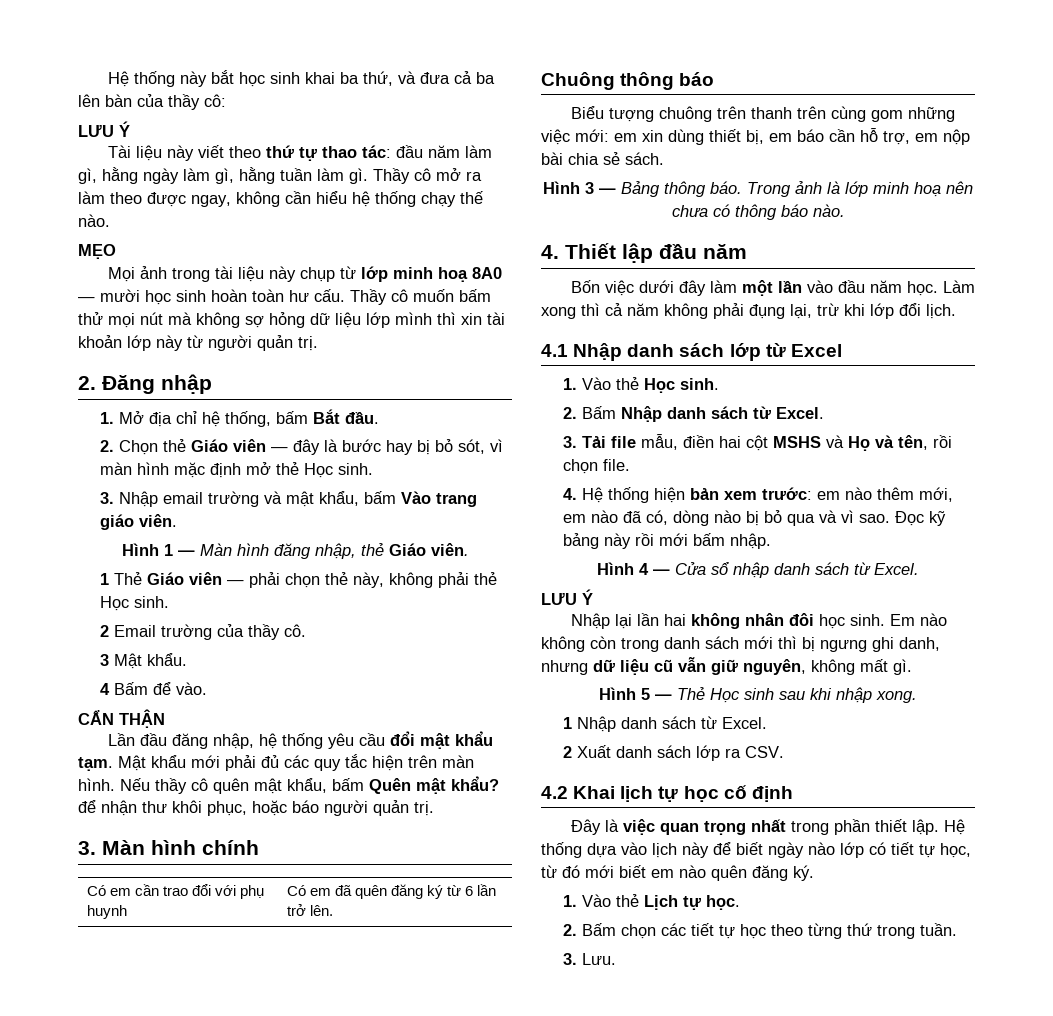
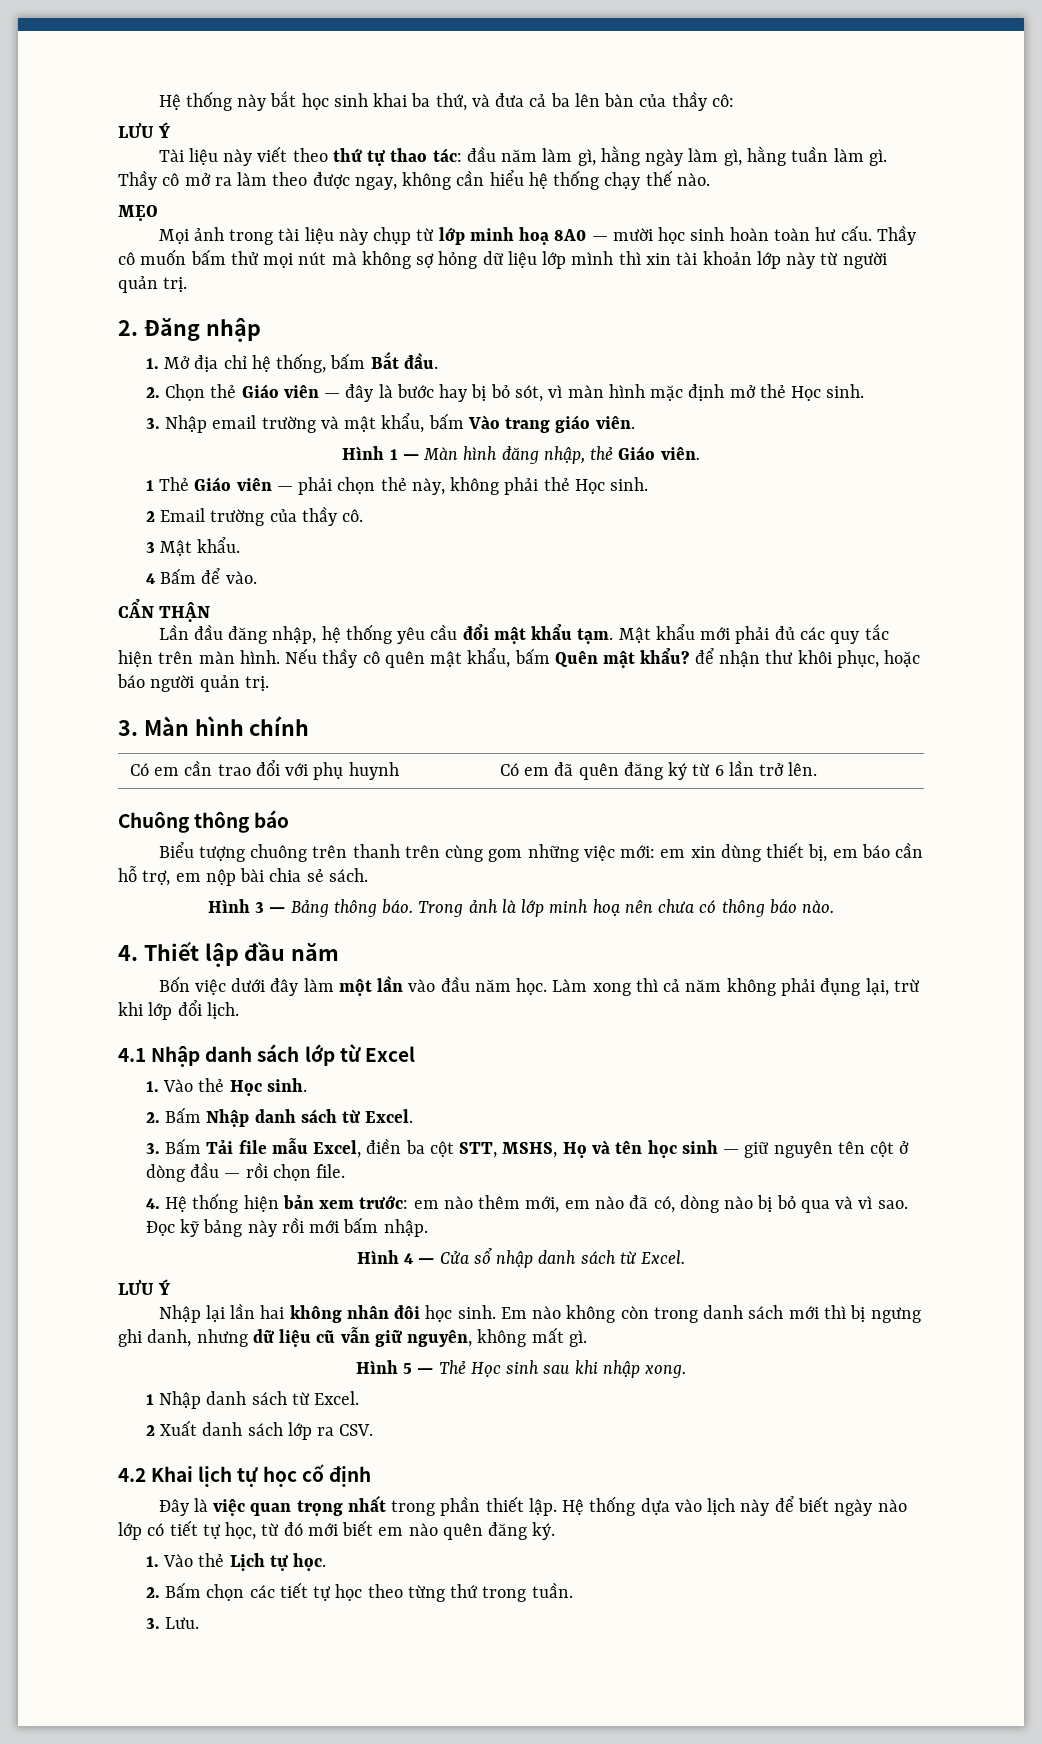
- 3. Tải file mẫu, điền hai cột MSHS và Họ và tên, rồi chọn file.
+ 3. Bấm Tải file mẫu Excel, điền ba cột STT, MSHS, Họ và tên học sinh — giữ nguyên tên cột ở dòng đầu — rồi chọn file.

